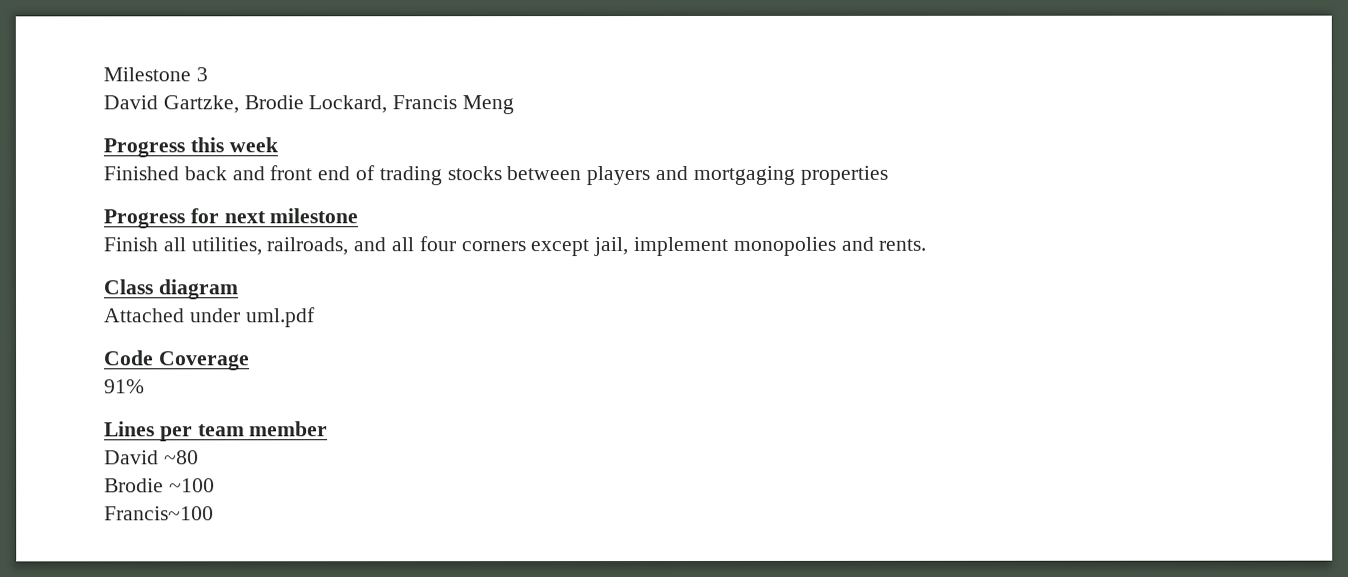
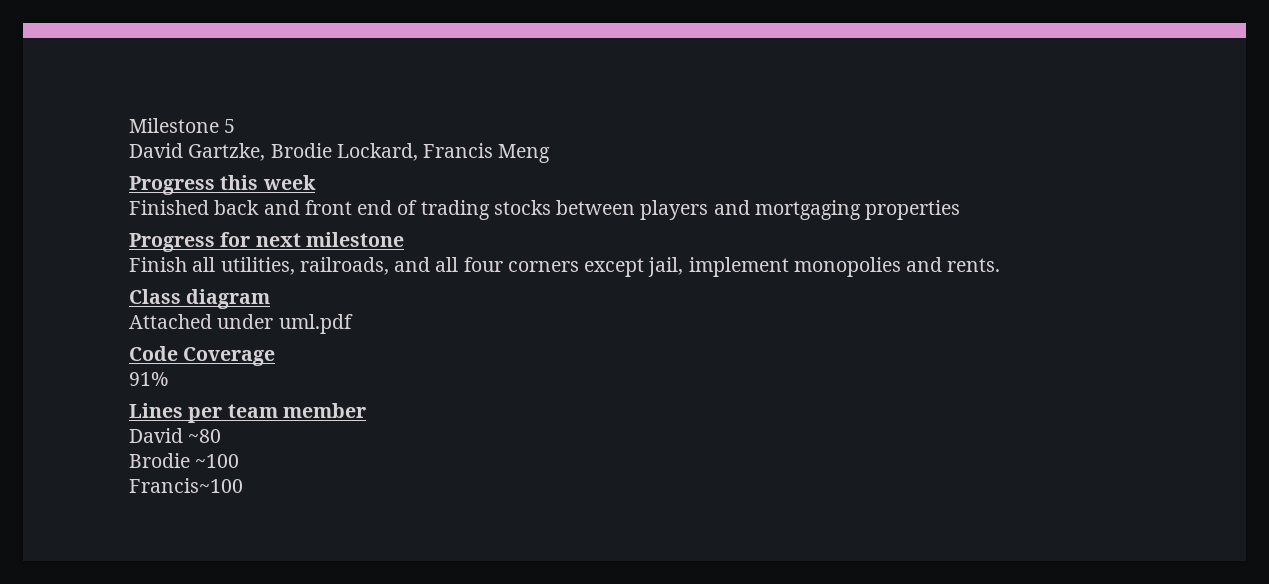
- Milestone 3
+ Milestone 5

